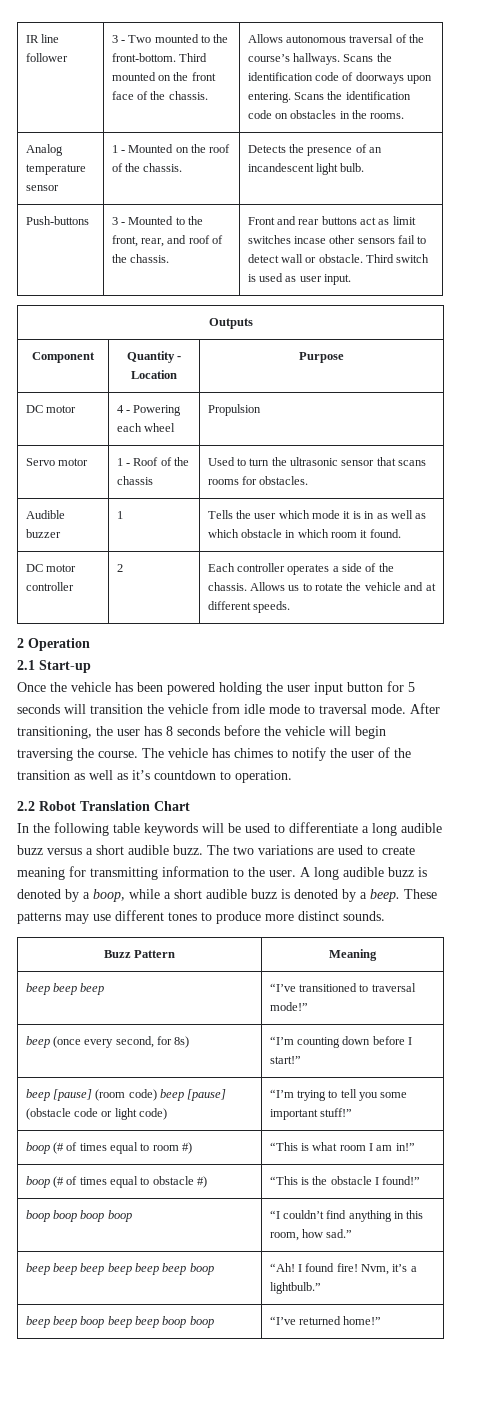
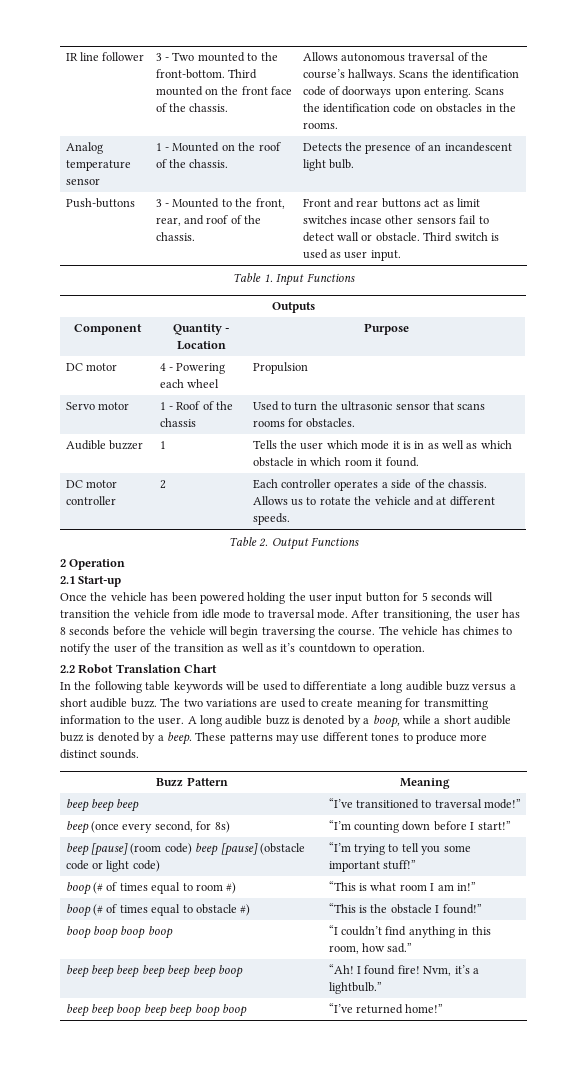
+ Table 1. Input Functions
+ Table 2. Output Functions

